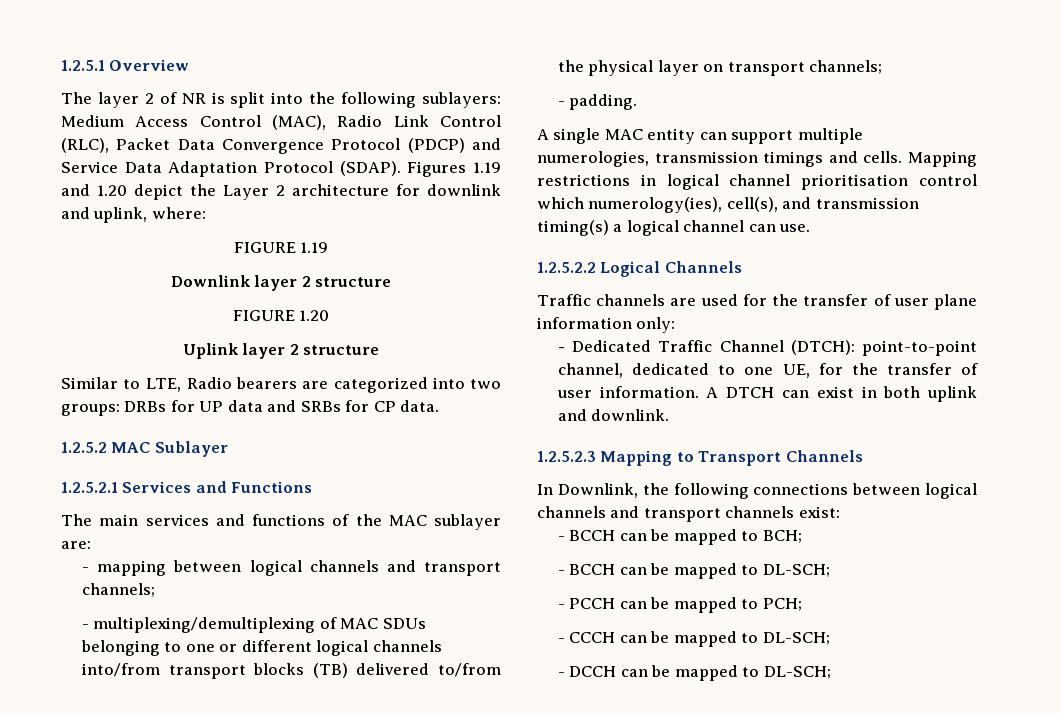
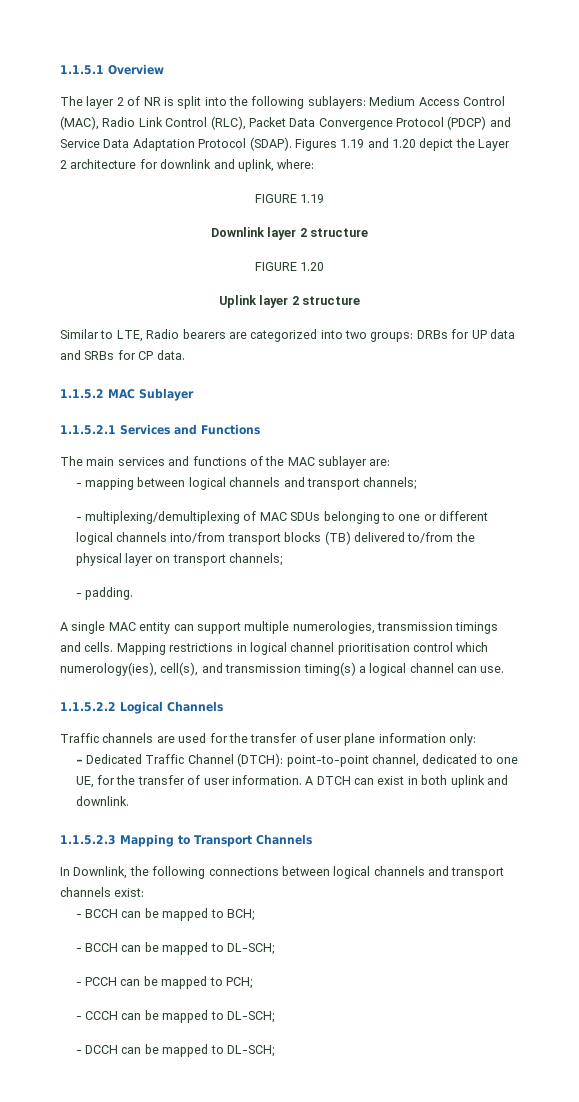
- 1.2.5.1 Overview
+ 1.1.5.1 Overview
- 1.2.5.2 MAC Sublayer
+ 1.1.5.2 MAC Sublayer
- 1.2.5.2.1 Services and Functions
+ 1.1.5.2.1 Services and Functions
- 1.2.5.2.2 Logical Channels
+ 1.1.5.2.2 Logical Channels
- 1.2.5.2.3 Mapping to Transport Channels
+ 1.1.5.2.3 Mapping to Transport Channels

